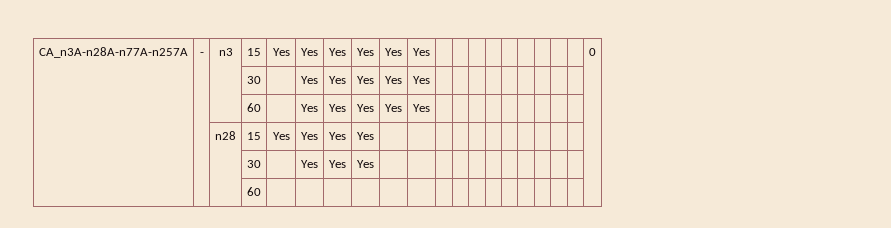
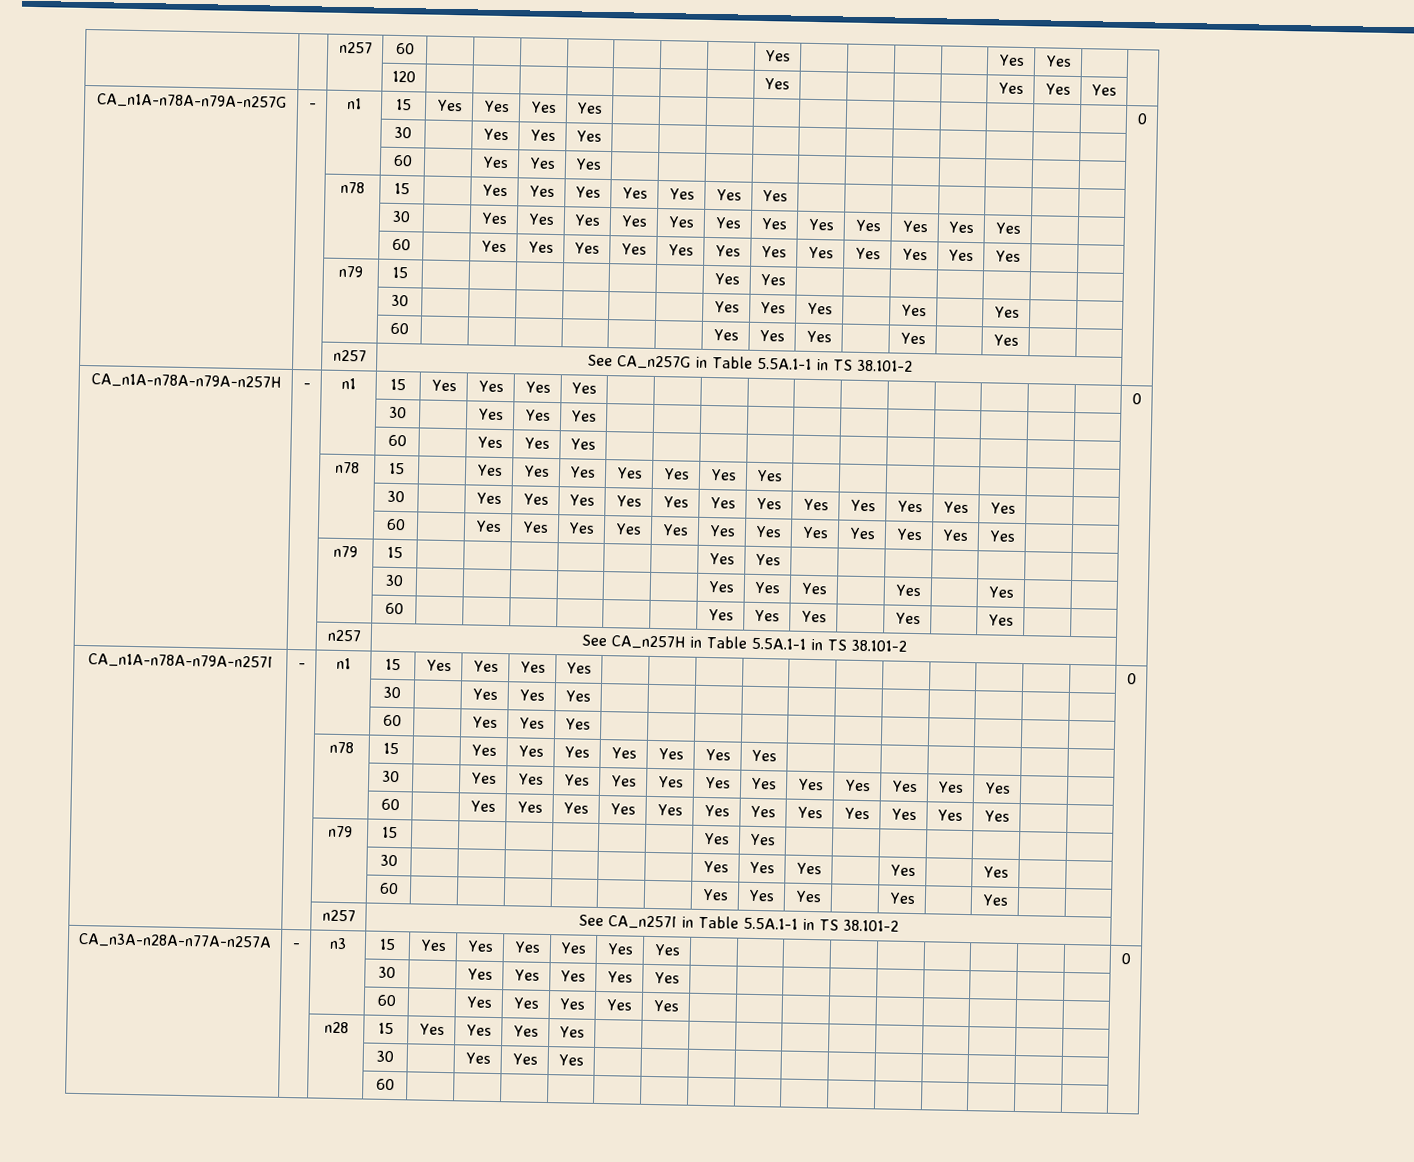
+ | | n257 | 60 | | | | | | | | Yes | | | | | Yes | Yes | |
+ | | | 120 | | | | | | | | Yes | | | | | Yes | Yes | Yes |
+ CA_n1A-n78A-n79A-n257G | - | n1 | 15 | Yes | Yes | Yes | Yes | | | | | | | | | | | | 0
+ | | | 30 | | Yes | Yes | Yes | | | | | | | | | | | |
+ | | | 60 | | Yes | Yes | Yes | | | | | | | | | | | |
+ | | n78 | 15 | | Yes | Yes | Yes | Yes | Yes | Yes | Yes | | | | | | | |
+ | | | 30 | | Yes | Yes | Yes | Yes | Yes | Yes | Yes | Yes | Yes | Yes | Yes | Yes | | |
+ | | | 60 | | Yes | Yes | Yes | Yes | Yes | Yes | Yes | Yes | Yes | Yes | Yes | Yes | | |
+ | | n79 | 15 | | | | | | | Yes | Yes | | | | | | | |
+ | | | 30 | | | | | | | Yes | Yes | Yes | | Yes | | Yes | | |
+ | | | 60 | | | | | | | Yes | Yes | Yes | | Yes | | Yes | | |
+ | | n257 | See CA_n257G in Table 5.5A.1-1 in TS 38.101-2 |
+ CA_n1A-n78A-n79A-n257H | - | n1 | 15 | Yes | Yes | Yes | Yes | | | | | | | | | | | | 0
+ | | | 30 | | Yes | Yes | Yes | | | | | | | | | | | |
+ | | | 60 | | Yes | Yes | Yes | | | | | | | | | | | |
+ | | n78 | 15 | | Yes | Yes | Yes | Yes | Yes | Yes | Yes | | | | | | | |
+ | | | 30 | | Yes | Yes | Yes | Yes | Yes | Yes | Yes | Yes | Yes | Yes | Yes | Yes | | |
+ | | | 60 | | Yes | Yes | Yes | Yes | Yes | Yes | Yes | Yes | Yes | Yes | Yes | Yes | | |
+ | | n79 | 15 | | | | | | | Yes | Yes | | | | | | | |
+ | | | 30 | | | | | | | Yes | Yes | Yes | | Yes | | Yes | | |
+ | | | 60 | | | | | | | Yes | Yes | Yes | | Yes | | Yes | | |
+ | | n257 | See CA_n257H in Table 5.5A.1-1 in TS 38.101-2 |
+ CA_n1A-n78A-n79A-n257I | - | n1 | 15 | Yes | Yes | Yes | Yes | | | | | | | | | | | | 0
+ | | | 30 | | Yes | Yes | Yes | | | | | | | | | | | |
+ | | | 60 | | Yes | Yes | Yes | | | | | | | | | | | |
+ | | n78 | 15 | | Yes | Yes | Yes | Yes | Yes | Yes | Yes | | | | | | | |
+ | | | 30 | | Yes | Yes | Yes | Yes | Yes | Yes | Yes | Yes | Yes | Yes | Yes | Yes | | |
+ | | | 60 | | Yes | Yes | Yes | Yes | Yes | Yes | Yes | Yes | Yes | Yes | Yes | Yes | | |
+ | | n79 | 15 | | | | | | | Yes | Yes | | | | | | | |
+ | | | 30 | | | | | | | Yes | Yes | Yes | | Yes | | Yes | | |
+ | | | 60 | | | | | | | Yes | Yes | Yes | | Yes | | Yes | | |
+ | | n257 | See CA_n257I in Table 5.5A.1-1 in TS 38.101-2 |

